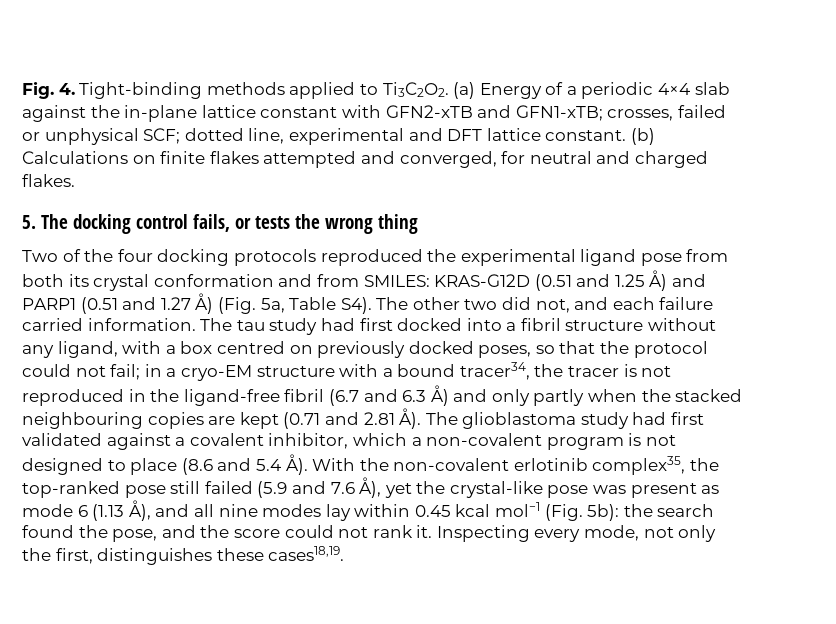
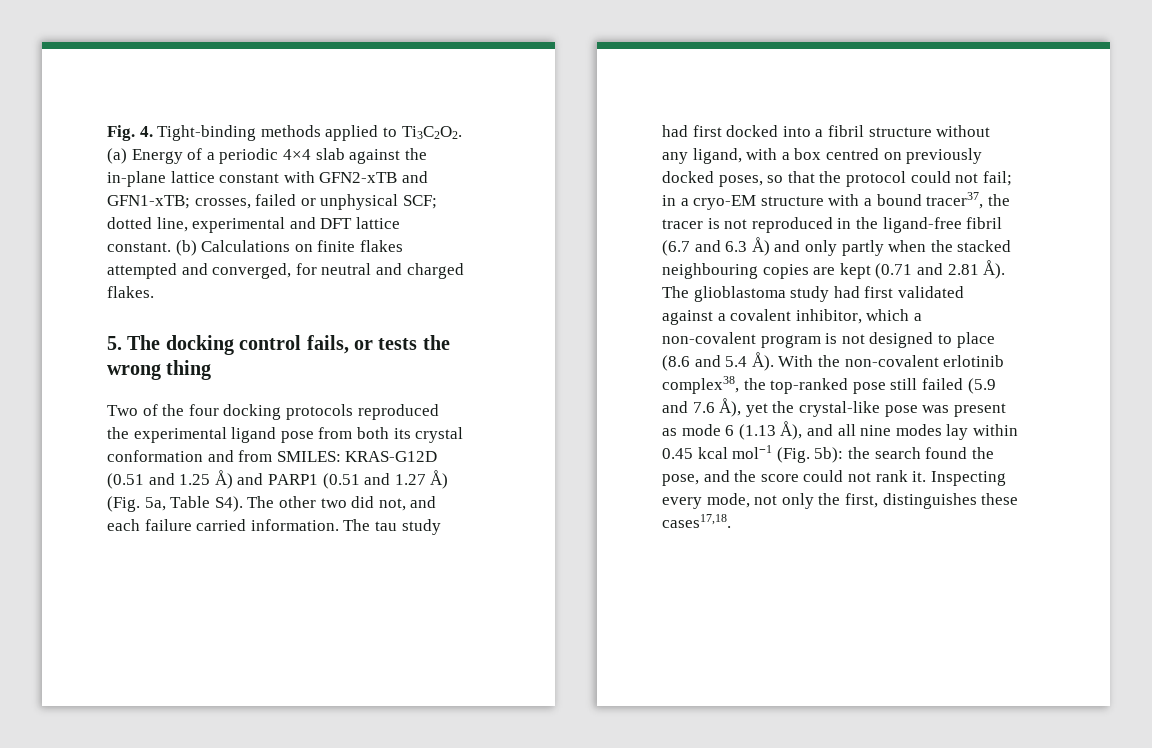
- in a cryo-EM structure with a bound tracer34, the tracer is not reproduced in the ligand-free fibril (6.7 and 6.3 Å) and only partly when the stacked neighbouring copies are kept (0.71 and 2.81 Å). The glioblastoma study had first validated against a covalent inhibitor, which a non-covalent program is not designed to place (8.6 and 5.4 Å). With the non-covalent erlotinib complex35, the top-ranked pose still failed (5.9 and 7.6 Å), yet the crystal-like pose was present as mode 6 (1.13 Å), and all nine modes lay within 0.45 kcal mol−1 (Fig. 5b):
+ in a cryo-EM structure with a bound tracer37, the tracer is not reproduced in the ligand-free fibril (6.7 and 6.3 Å) and only partly when the stacked neighbouring copies are kept (0.71 and 2.81 Å). The glioblastoma study had first validated against a covalent inhibitor, which a non-covalent program is not designed to place (8.6 and 5.4 Å). With the non-covalent erlotinib complex38, the top-ranked pose still failed (5.9 and 7.6 Å), yet the crystal-like pose was present as mode 6 (1.13 Å), and all nine modes lay within 0.45 kcal mol−1 (Fig. 5b):
- Inspecting every mode, not only the first, distinguishes these cases18,19.
+ Inspecting every mode, not only the first, distinguishes these cases17,18.

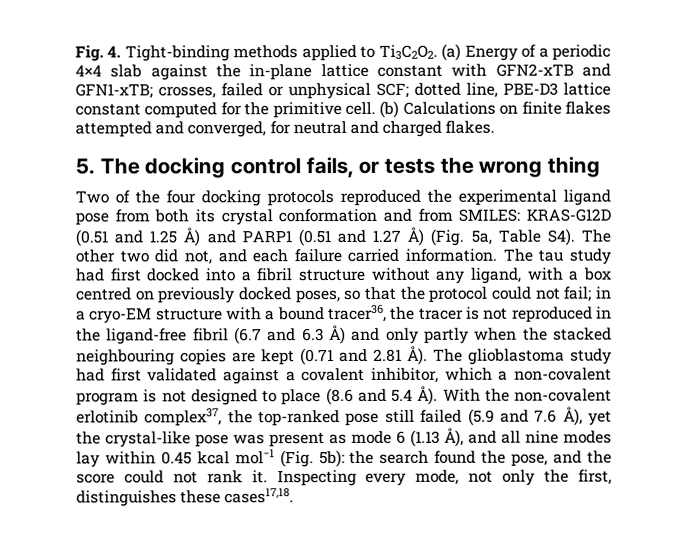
- (a) Energy of a periodic 4×4 slab against the in-plane lattice constant with GFN2-xTB and GFN1-xTB; crosses, failed or unphysical SCF; dotted line, experimental and DFT lattice constant.
+ (a) Energy of a periodic 4×4 slab against the in-plane lattice constant with GFN2-xTB and GFN1-xTB; crosses, failed or unphysical SCF; dotted line, PBE-D3 lattice constant computed for the primitive cell.
- in a cryo-EM structure with a bound tracer37, the tracer is not reproduced in the ligand-free fibril (6.7 and 6.3 Å) and only partly when the stacked neighbouring copies are kept (0.71 and 2.81 Å). The glioblastoma study had first validated against a covalent inhibitor, which a non-covalent program is not designed to place (8.6 and 5.4 Å). With the non-covalent erlotinib complex38, the top-ranked pose still failed (5.9 and 7.6 Å), yet the crystal-like pose was present as mode 6 (1.13 Å), and all nine modes lay within 0.45 kcal mol−1 (Fig. 5b):
+ in a cryo-EM structure with a bound tracer36, the tracer is not reproduced in the ligand-free fibril (6.7 and 6.3 Å) and only partly when the stacked neighbouring copies are kept (0.71 and 2.81 Å). The glioblastoma study had first validated against a covalent inhibitor, which a non-covalent program is not designed to place (8.6 and 5.4 Å). With the non-covalent erlotinib complex37, the top-ranked pose still failed (5.9 and 7.6 Å), yet the crystal-like pose was present as mode 6 (1.13 Å), and all nine modes lay within 0.45 kcal mol−1 (Fig. 5b):

